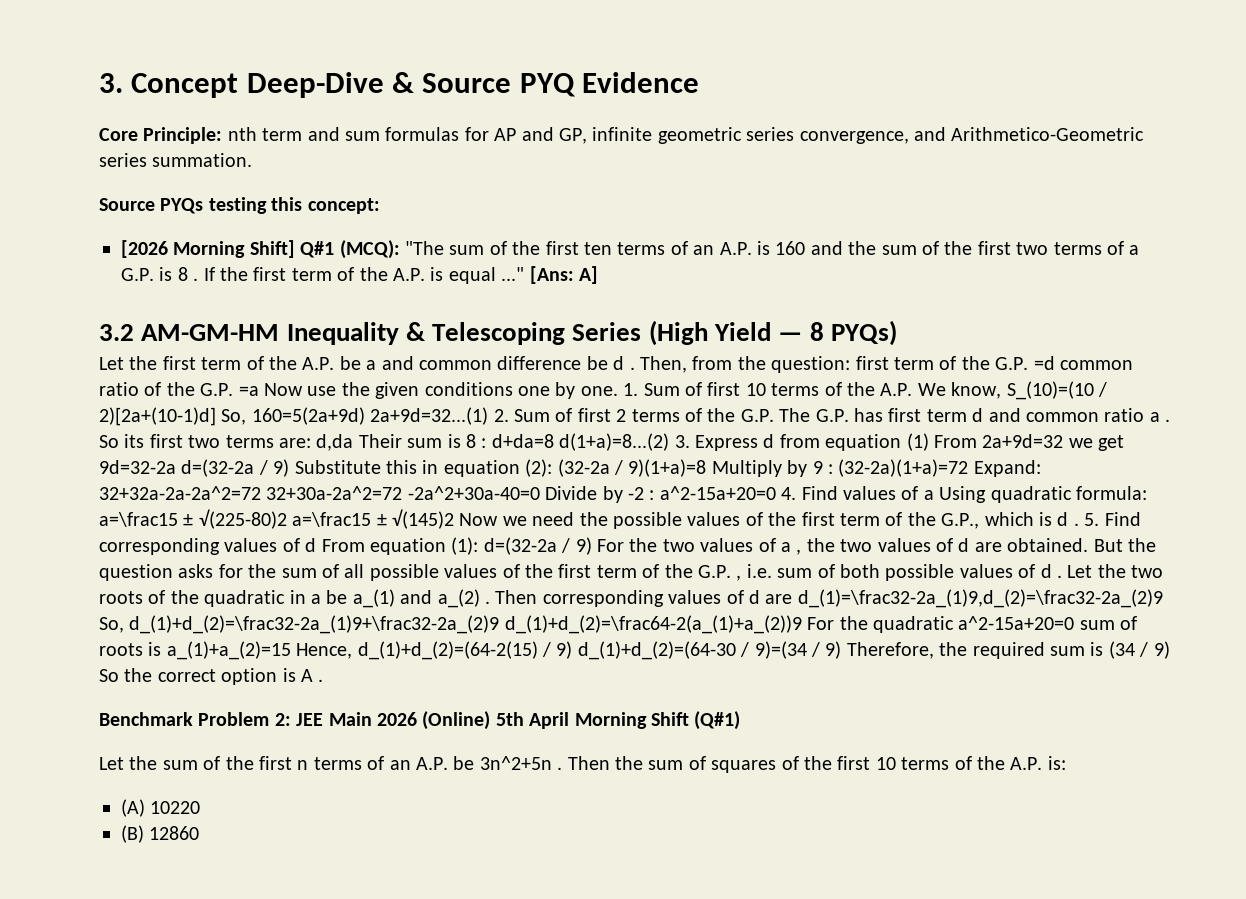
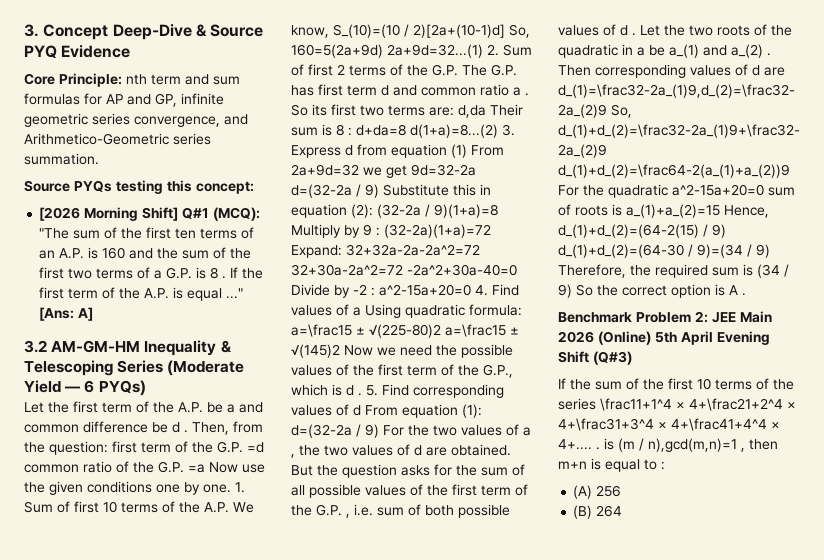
- 3.2 AM-GM-HM Inequality & Telescoping Series (High Yield — 8 PYQs)
+ 3.2 AM-GM-HM Inequality & Telescoping Series (Moderate Yield — 6 PYQs)
- Benchmark Problem 2: JEE Main 2026 (Online) 5th April Morning Shift (Q#1)
- Let the sum of the first n terms of an A.P. be 3n^2+5n . Then the sum of squares of the first 10 terms of the A.P. is:
+ Benchmark Problem 2: JEE Main 2026 (Online) 5th April Evening Shift (Q#3)
+ If the sum of the first 10 terms of the series \frac11+1^4 × 4+\frac21+2^4 × 4+\frac31+3^4 × 4+\frac41+4^4 × 4+.... . is (m / n),gcd(m,n)=1 , then m+n is equal to :
- (A) 10220
+ (A) 256
- (B) 12860
+ (B) 264

